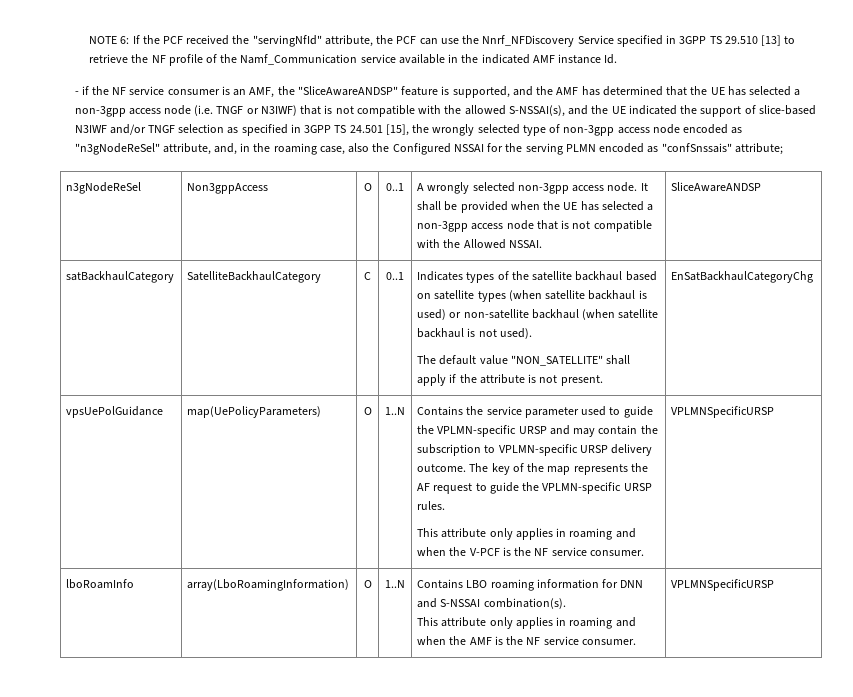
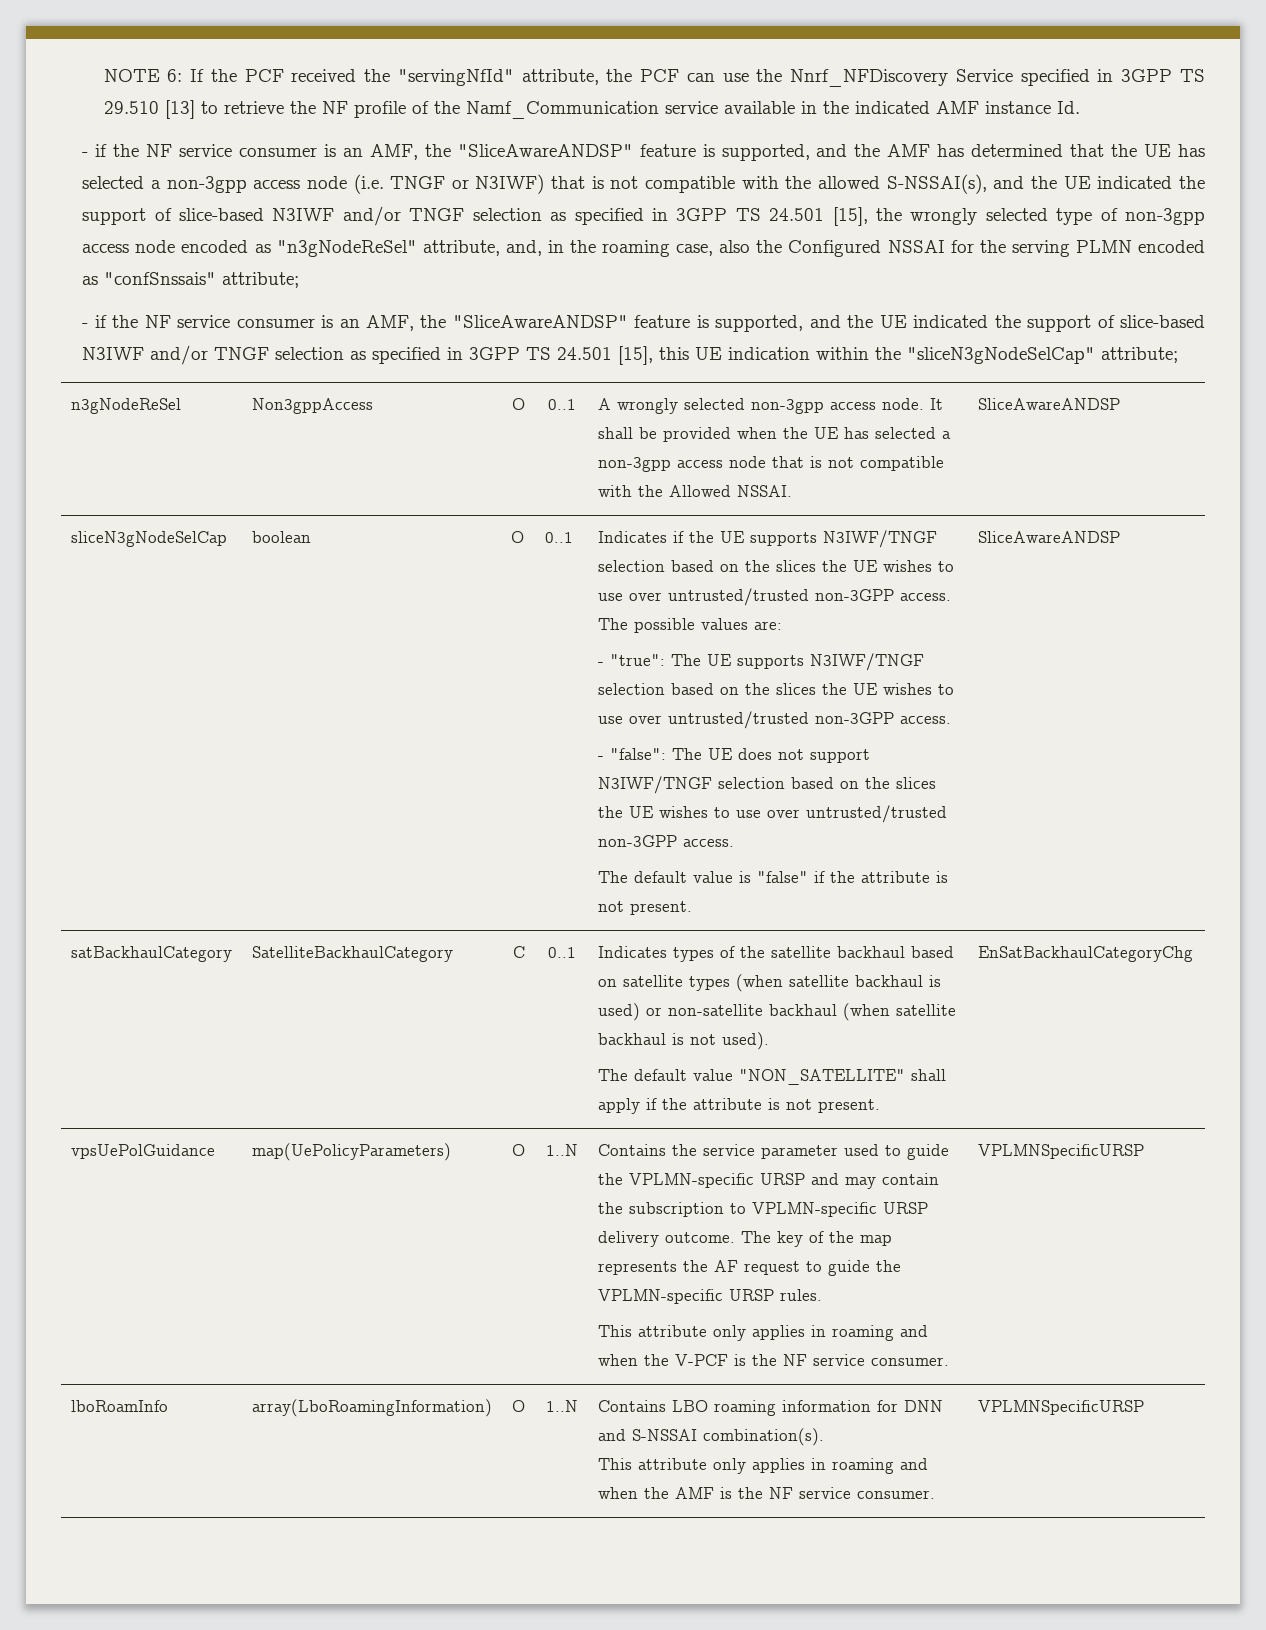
+ - if the NF service consumer is an AMF, the "SliceAwareANDSP" feature is supported, and the UE indicated the support of slice-based N3IWF and/or TNGF selection as specified in 3GPP TS 24.501 [15], this UE indication within the "sliceN3gNodeSelCap" attribute;
+ sliceN3gNodeSelCap | boolean | O | 0..1 | Indicates if the UE supports N3IWF/TNGF selection based on the slices the UE wishes to use over untrusted/trusted non-3GPP access. The possible values are:
+ - "true": The UE supports N3IWF/TNGF selection based on the slices the UE wishes to use over untrusted/trusted non-3GPP access.
+ - "false": The UE does not support N3IWF/TNGF selection based on the slices the UE wishes to use over untrusted/trusted non-3GPP access.
+ The default value is "false" if the attribute is not present. | SliceAwareANDSP

